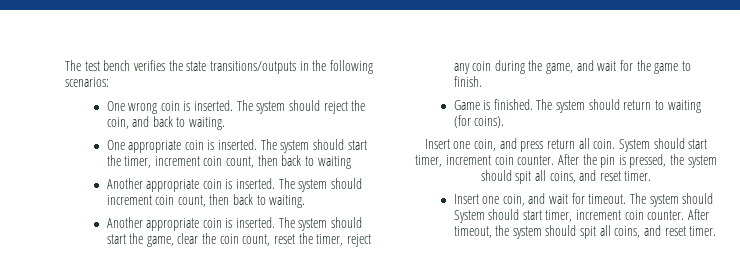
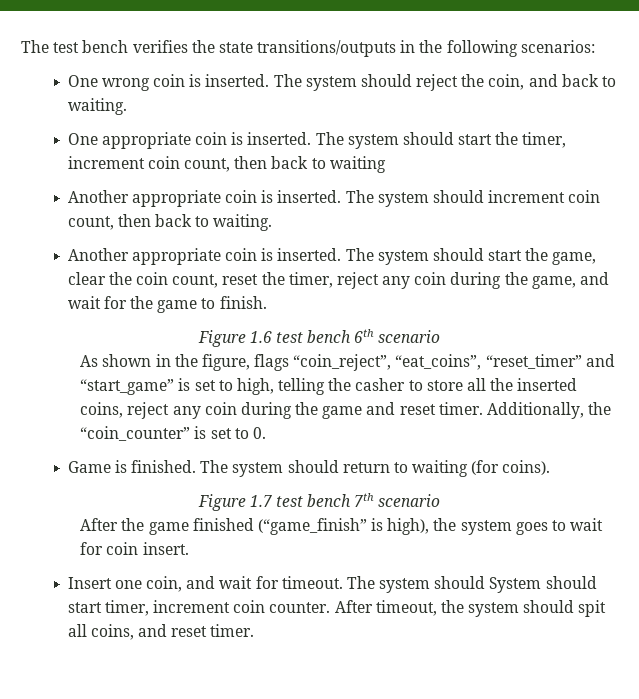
+ Figure 1.6 test bench 6th scenario
+ As shown in the figure, flags “coin_reject”, “eat_coins”, “reset_timer” and “start_game” is set to high, telling the casher to store all the inserted coins, reject any coin during the game and reset timer. Additionally, the “coin_counter” is set to 0.
- Insert one coin, and press return all coin. System should start timer, increment coin counter. After the pin is pressed, the system should spit all coins, and reset timer.
+ Figure 1.7 test bench 7th scenario
+ After the game finished (“game_finish” is high), the system goes to wait for coin insert.

